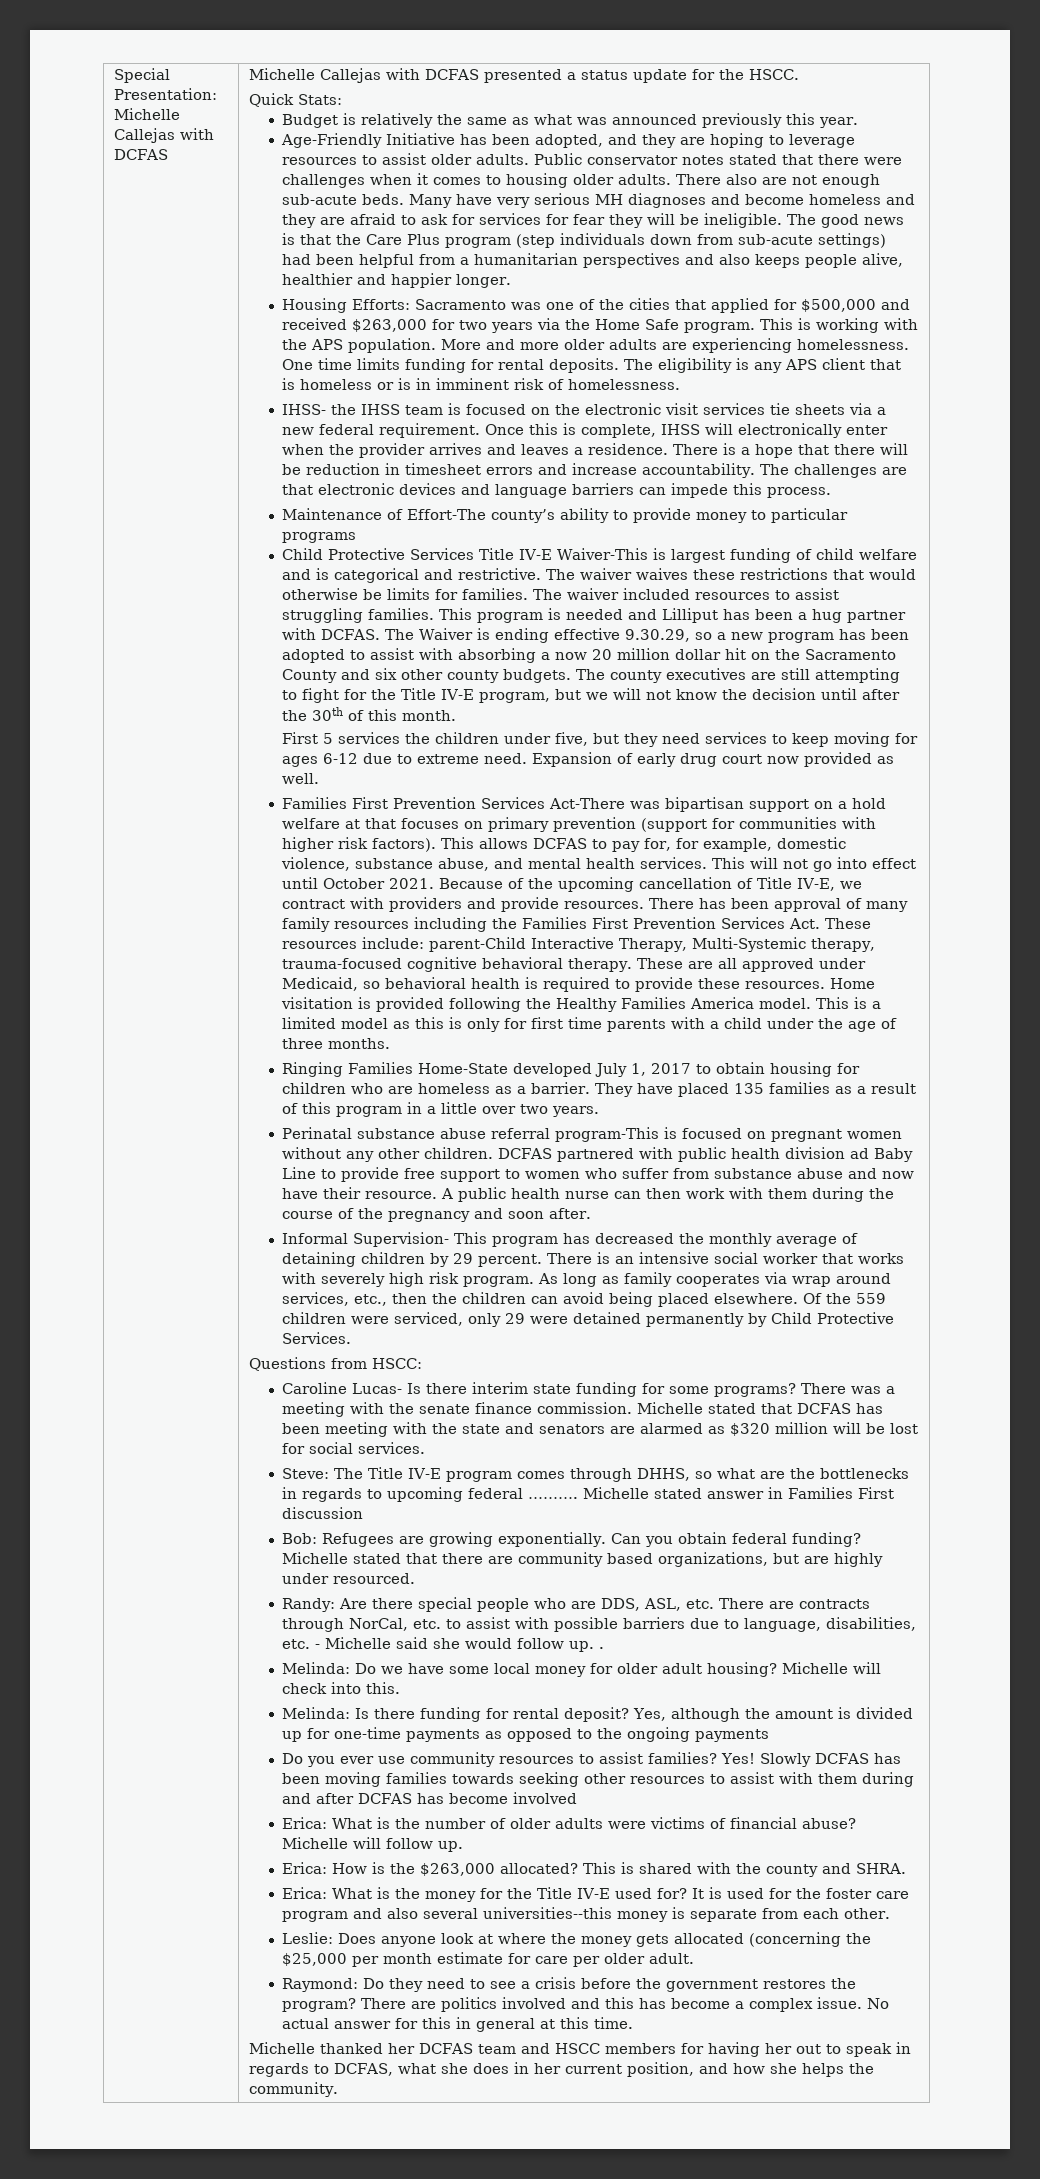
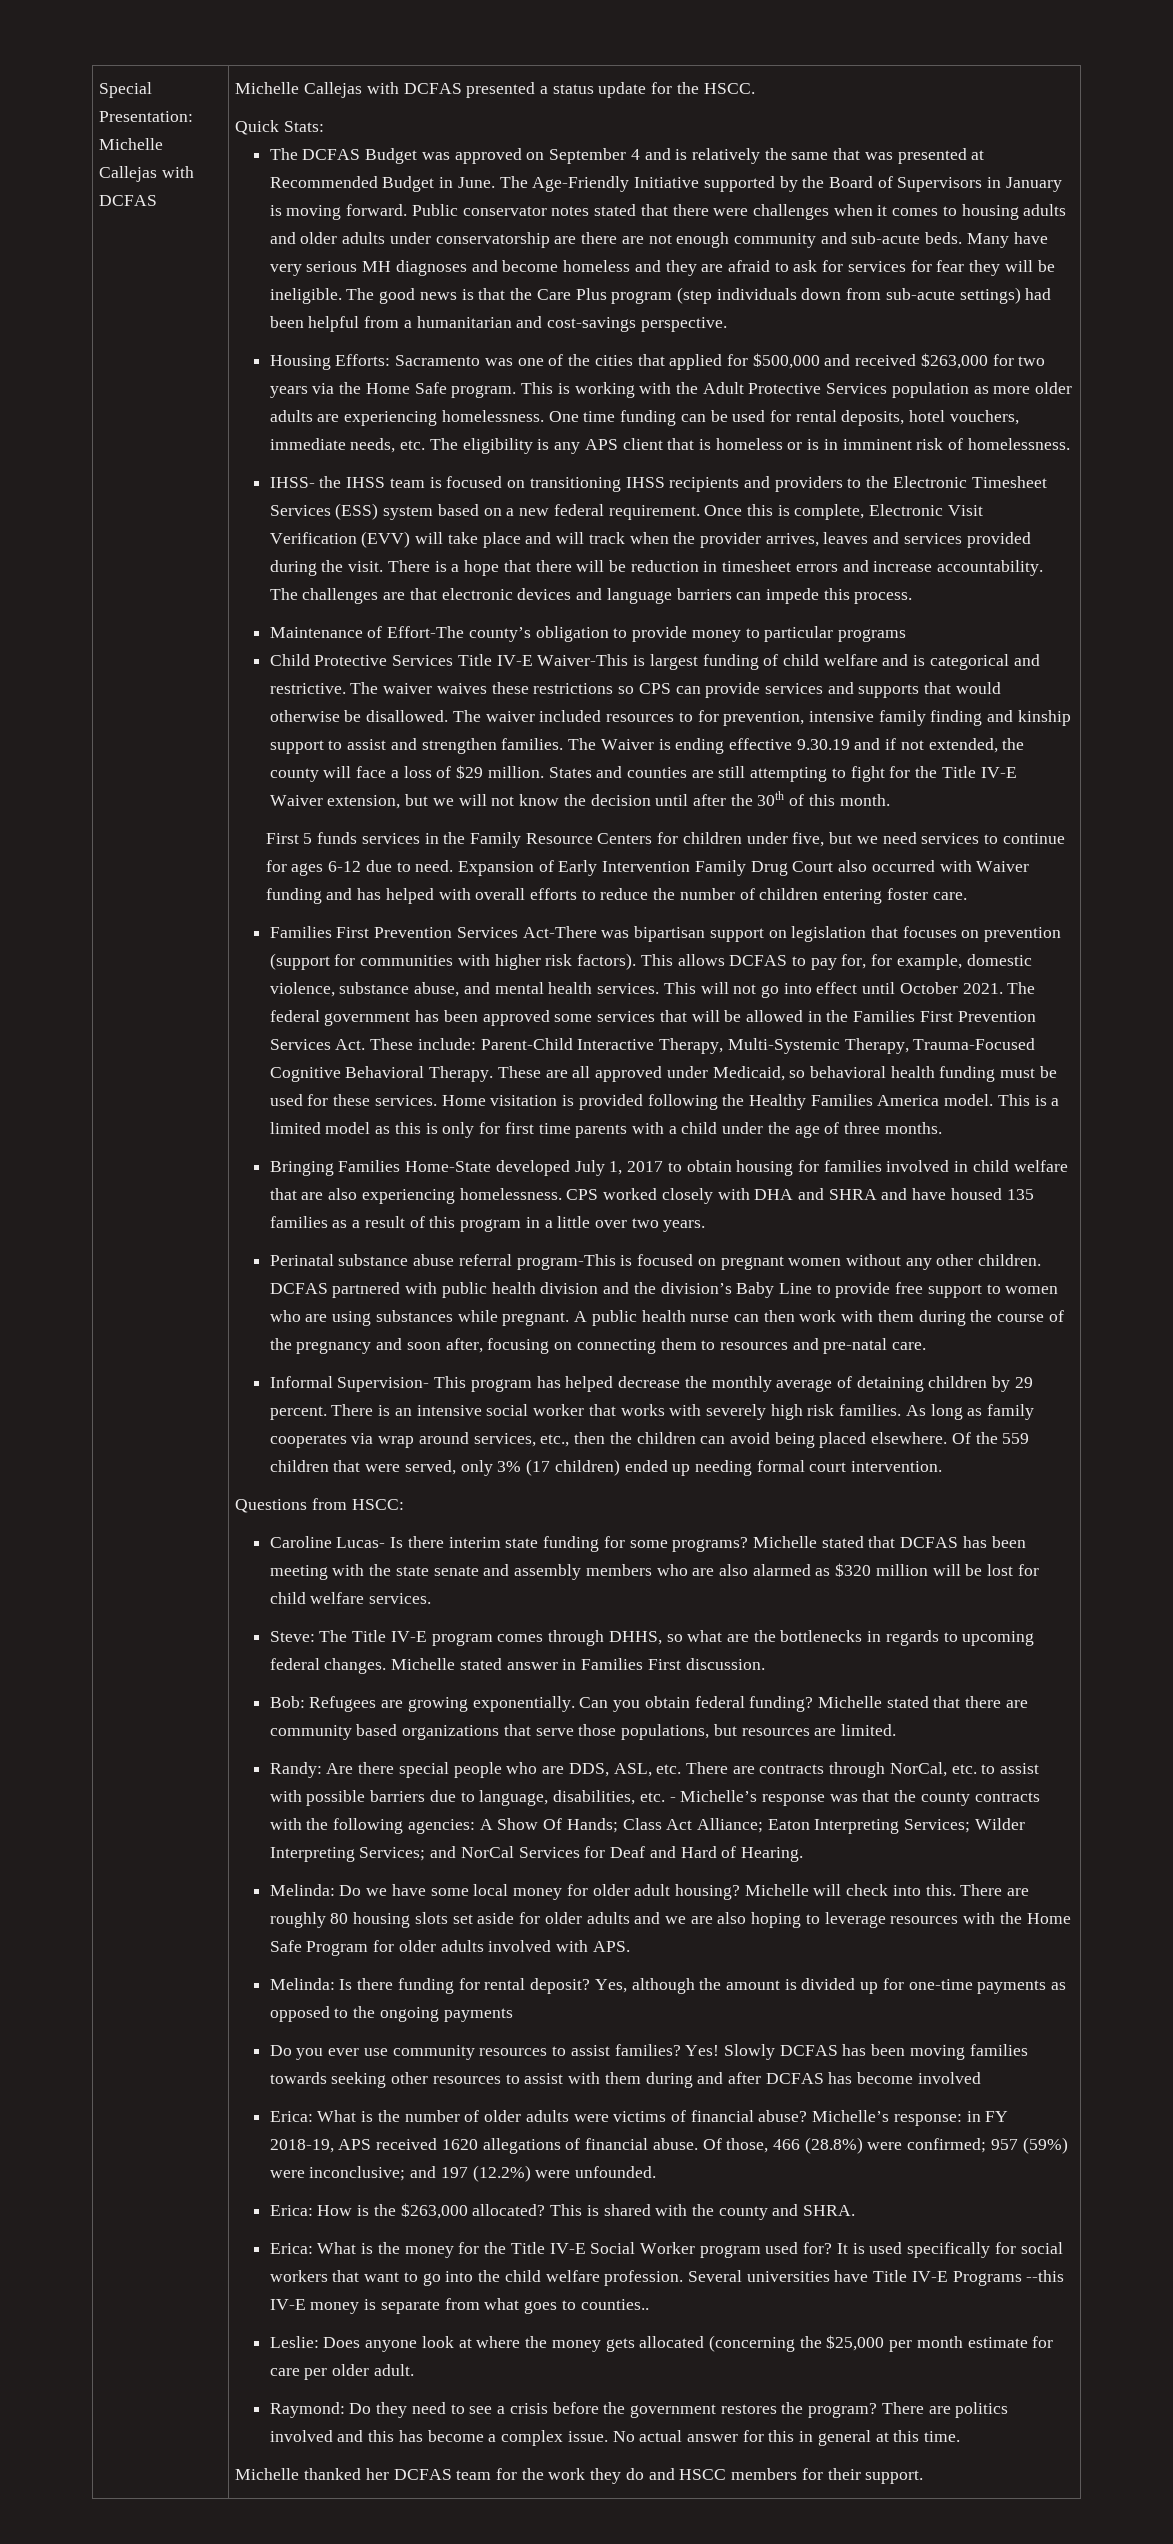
- Budget is relatively the same as what was announced previously this year.
- Age-Friendly Initiative has been adopted, and they are hoping to leverage resources to assist older adults.
+ The DCFAS Budget was approved on September 4 and is relatively the same that was presented at Recommended Budget in June. The Age-Friendly Initiative supported by the Board of Supervisors in January is moving forward.
- Public conservator notes stated that there were challenges when it comes to housing older adults. There also are not enough sub-acute beds.
+ Public conservator notes stated that there were challenges when it comes to housing adults and older adults under conservatorship are there are not enough community and sub-acute beds.
- The good news is that the Care Plus program (step individuals down from sub-acute settings) had been helpful from a humanitarian perspectives and also keeps people alive, healthier and happier longer.
+ The good news is that the Care Plus program (step individuals down from sub-acute settings) had been helpful from a humanitarian and cost-savings perspective.
- This is working with the APS population. More and more older adults are experiencing homelessness.
+ This is working with the Adult Protective Services population as more older adults are experiencing homelessness.
- One time limits funding for rental deposits. The eligibility is any APS client that is homeless or is in imminent risk of homelessness.
+ One time funding can be used for rental deposits, hotel vouchers, immediate needs, etc. The eligibility is any APS client that is homeless or is in imminent risk of homelessness.
- IHSS- the IHSS team is focused on the electronic visit services tie sheets via a new federal requirement.
+ IHSS- the IHSS team is focused on transitioning IHSS recipients and providers to the Electronic Timesheet Services (ESS) system based on a new federal requirement.
- Once this is complete, IHSS will electronically enter when the provider arrives and leaves a residence.
+ Once this is complete, Electronic Visit Verification (EVV) will take place and will track when the provider arrives, leaves and services provided during the visit.
- Maintenance of Effort-The county’s ability to provide money to particular programs
+ Maintenance of Effort-The county’s obligation to provide money to particular programs
- The waiver waives these restrictions that would otherwise be limits for families.
+ The waiver waives these restrictions so CPS can provide services and supports that would otherwise be disallowed.
- The waiver included resources to assist struggling families. This program is needed and Lilliput has been a hug partner with DCFAS.
+ The waiver included resources to for prevention, intensive family finding and kinship support to assist and strengthen families.
- The Waiver is ending effective 9.30.29, so a new program has been adopted to assist with absorbing a now 20 million dollar hit on the Sacramento County and six other county budgets. The county executives are still attempting to fight for the Title IV-E program, but we will not know the decision until after the 30th of this month.
+ The Waiver is ending effective 9.30.19 and if not extended, the county will face a loss of $29 million. States and counties are still attempting to fight for the Title IV-E Waiver extension, but we will not know the decision until after the 30th of this month.
- First 5 services the children under five, but they need services to keep moving for ages 6-12 due to extreme need.
+ First 5 funds services in the Family Resource Centers for children under five, but we need services to continue for ages 6-12 due to need.
- Expansion of early drug court now provided as well.
+ Expansion of Early Intervention Family Drug Court also occurred with Waiver funding and has helped with overall efforts to reduce the number of children entering foster care.
- Families First Prevention Services Act-There was bipartisan support on a hold welfare at that focuses on primary prevention (support for communities with higher risk factors).
+ Families First Prevention Services Act-There was bipartisan support on legislation that focuses on prevention (support for communities with higher risk factors).
- Because of the upcoming cancellation of Title IV-E, we contract with providers and provide resources. There has been approval of many family resources including the Families First Prevention Services Act. These resources include: parent-Child Interactive Therapy, Multi-Systemic therapy, trauma-focused cognitive behavioral therapy.
+ The federal government has been approved some services that will be allowed in the Families First Prevention Services Act. These include: Parent-Child Interactive Therapy, Multi-Systemic Therapy, Trauma-Focused Cognitive Behavioral Therapy.
- These are all approved under Medicaid, so behavioral health is required to provide these resources.
+ These are all approved under Medicaid, so behavioral health funding must be used for these services.
- Ringing Families Home-State developed July 1, 2017 to obtain housing for children who are homeless as a barrier. They have placed 135 families as a result of this program in a little over two years.
+ Bringing Families Home-State developed July 1, 2017 to obtain housing for families involved in child welfare that are also experiencing homelessness. CPS worked closely with DHA and SHRA and have housed 135 families as a result of this program in a little over two years.
- DCFAS partnered with public health division ad Baby Line to provide free support to women who suffer from substance abuse and now have their resource.
+ DCFAS partnered with public health division and the division’s Baby Line to provide free support to women who are using substances while pregnant.
- A public health nurse can then work with them during the course of the pregnancy and soon after.
+ A public health nurse can then work with them during the course of the pregnancy and soon after, focusing on connecting them to resources and pre-natal care.
- Informal Supervision- This program has decreased the monthly average of detaining children by 29 percent.
+ Informal Supervision- This program has helped decrease the monthly average of detaining children by 29 percent.
- There is an intensive social worker that works with severely high risk program.
+ There is an intensive social worker that works with severely high risk families.
- Of the 559 children were serviced, only 29 were detained permanently by Child Protective Services.
+ Of the 559 children that were served, only 3% (17 children) ended up needing formal court intervention.
- There was a meeting with the senate finance commission.
- Michelle stated that DCFAS has been meeting with the state and senators are alarmed as $320 million will be lost for social services.
+ Michelle stated that DCFAS has been meeting with the state senate and assembly members who are also alarmed as $320 million will be lost for child welfare services.
- Steve: The Title IV-E program comes through DHHS, so what are the bottlenecks in regards to upcoming federal ……….
+ Steve: The Title IV-E program comes through DHHS, so what are the bottlenecks in regards to upcoming federal changes.
- Michelle stated answer in Families First discussion
+ Michelle stated answer in Families First discussion.
- Michelle stated that there are community based organizations, but are highly under resourced.
+ Michelle stated that there are community based organizations that serve those populations, but resources are limited.
- Randy: Are there special people who are DDS, ASL, etc. There are contracts through NorCal, etc. to assist with possible barriers due to language, disabilities, etc. - Michelle said she would follow up. .
+ Randy: Are there special people who are DDS, ASL, etc. There are contracts through NorCal, etc. to assist with possible barriers due to language, disabilities, etc. - Michelle’s response was that the county contracts with the following agencies: A Show Of Hands; Class Act Alliance; Eaton Interpreting Services; Wilder Interpreting Services; and NorCal Services for Deaf and Hard of Hearing.
+ There are roughly 80 housing slots set aside for older adults and we are also hoping to leverage resources with the Home Safe Program for older adults involved with APS.
- Michelle will follow up.
+ Michelle’s response: in FY 2018-19, APS received 1620 allegations of financial abuse. Of those, 466 (28.8%) were confirmed; 957 (59%) were inconclusive; and 197 (12.2%) were unfounded.
- Erica: What is the money for the Title IV-E used for?
+ Erica: What is the money for the Title IV-E Social Worker program used for?
- It is used for the foster care program and also several universities--this money is separate from each other.
+ It is used specifically for social workers that want to go into the child welfare profession. Several universities have Title IV-E Programs --this IV-E money is separate from what goes to counties..
- Michelle thanked her DCFAS team and HSCC members for having her out to speak in regards to DCFAS, what she does in her current position, and how she helps the community.
+ Michelle thanked her DCFAS team for the work they do and HSCC members for their support.

